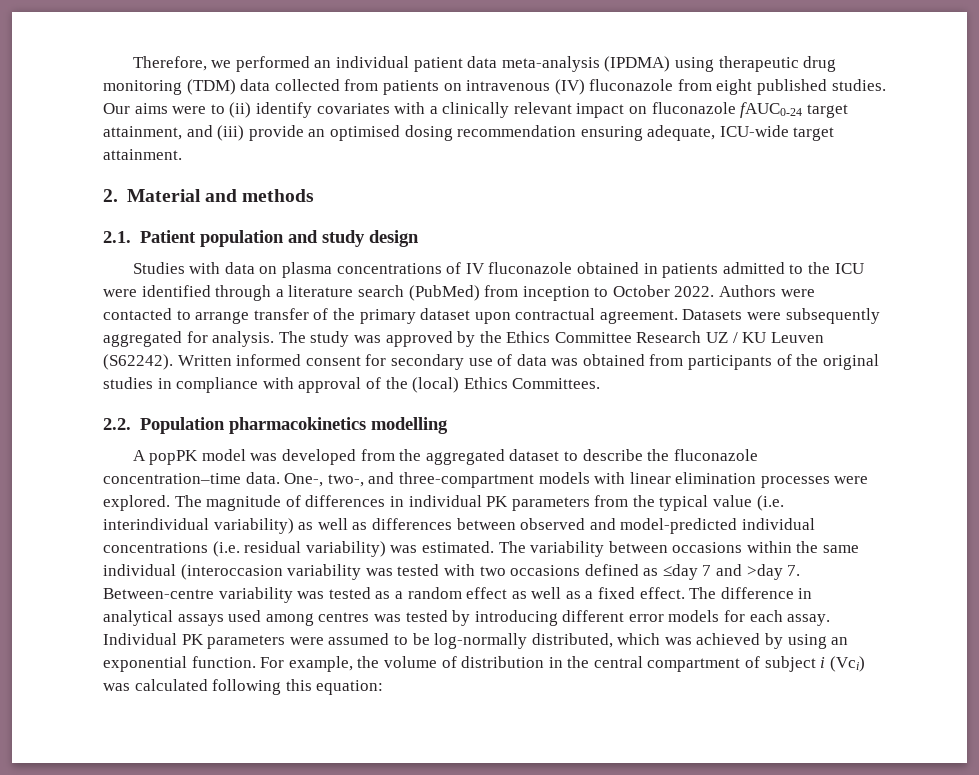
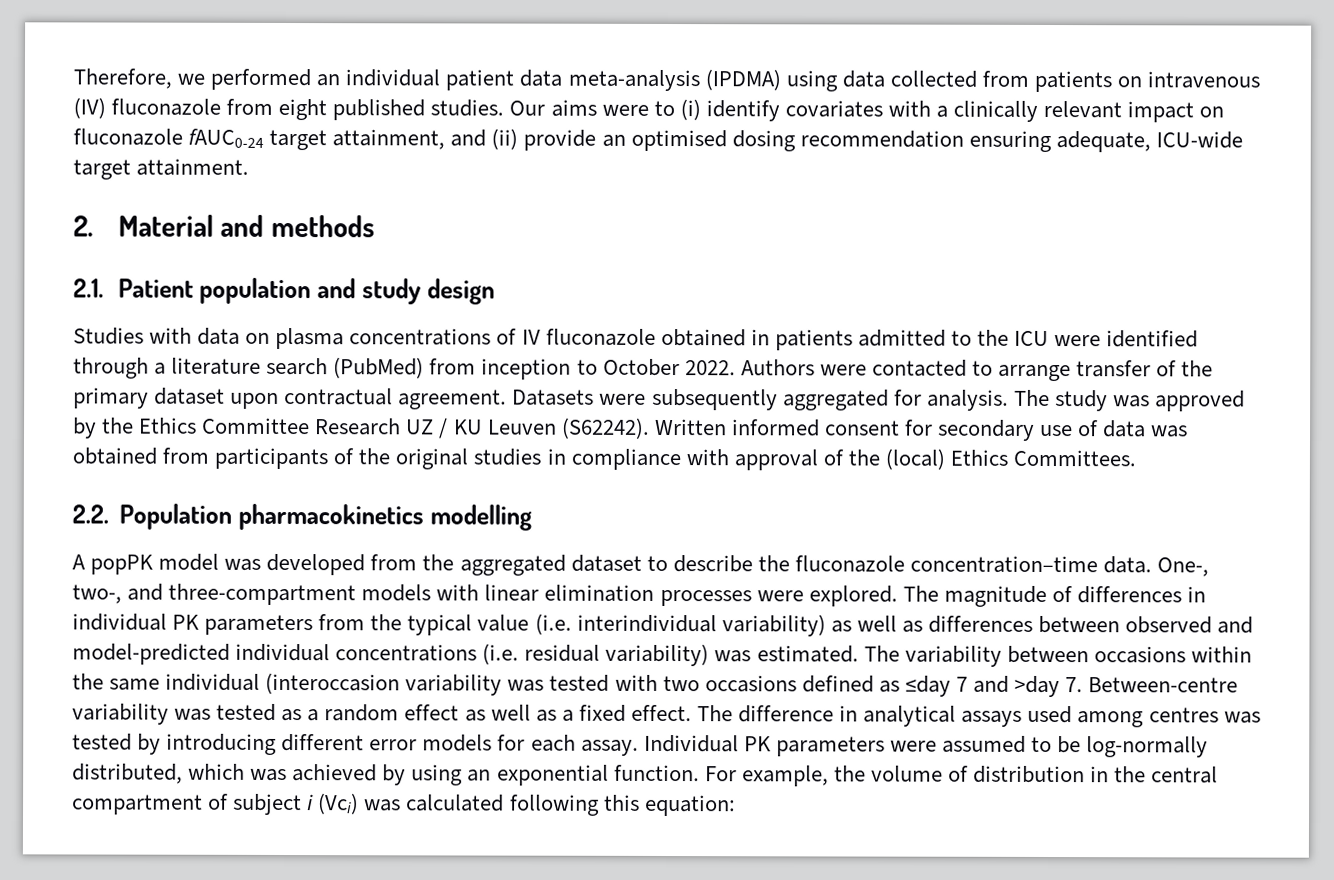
- Therefore, we performed an individual patient data meta-analysis (IPDMA) using therapeutic drug monitoring (TDM) data collected from patients on intravenous (IV) fluconazole from eight published studies.
+ Therefore, we performed an individual patient data meta-analysis (IPDMA) using data collected from patients on intravenous (IV) fluconazole from eight published studies.
- Our aims were to (ii) identify covariates with a clinically relevant impact on fluconazole fAUC0-24 target attainment, and (iii) provide an optimised dosing recommendation ensuring adequate, ICU-wide target attainment.
+ Our aims were to (i) identify covariates with a clinically relevant impact on fluconazole fAUC0-24 target attainment, and (ii) provide an optimised dosing recommendation ensuring adequate, ICU-wide target attainment.

